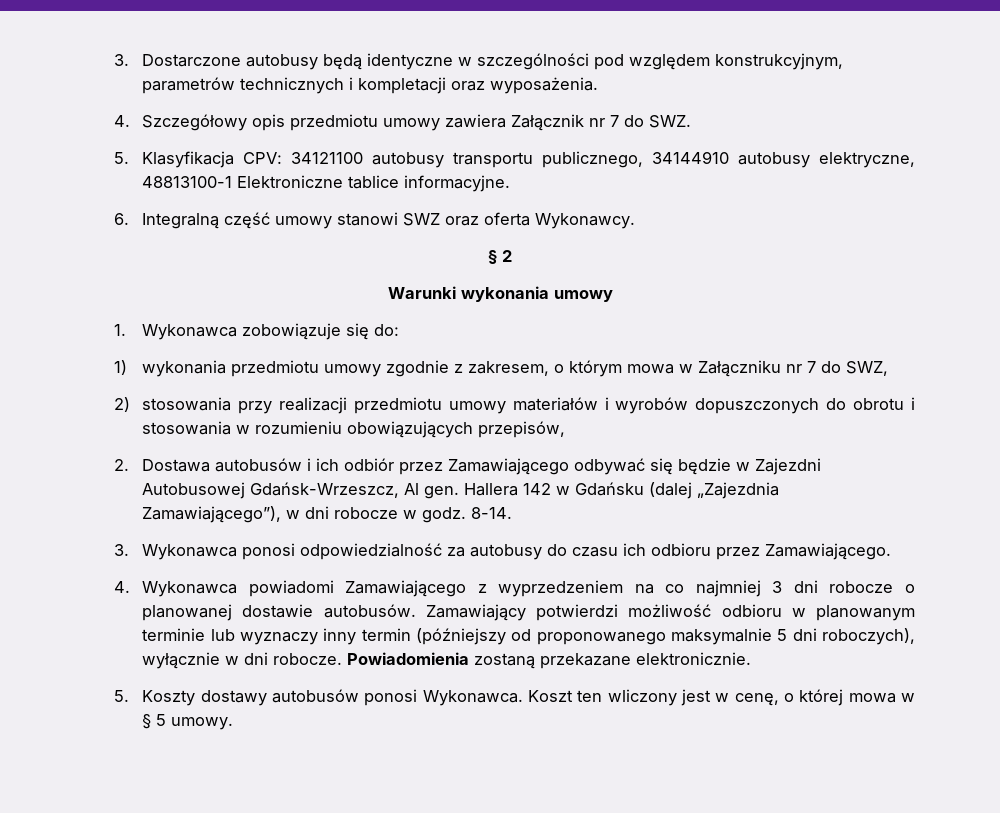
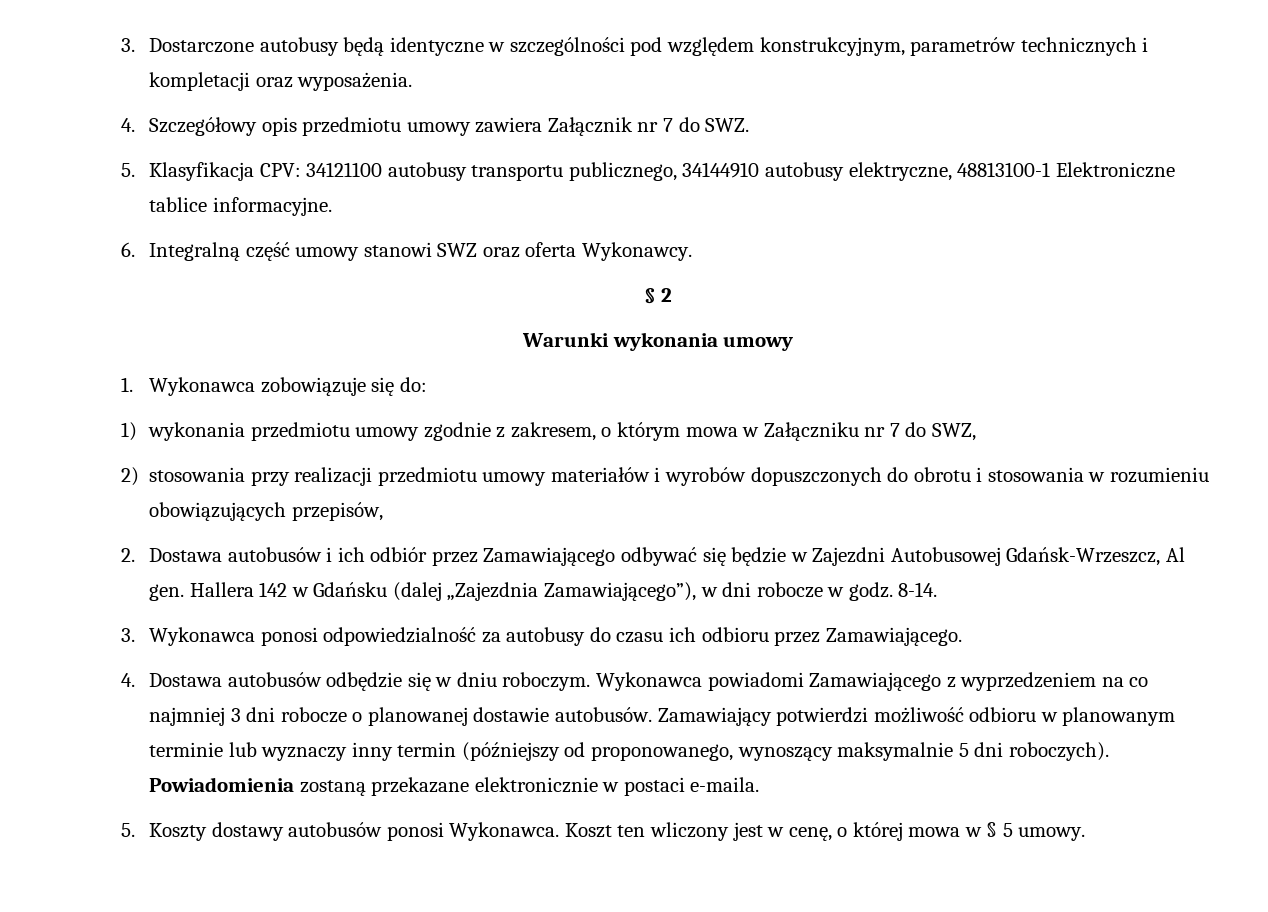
- 4. Wykonawca powiadomi Zamawiającego z wyprzedzeniem na co najmniej 3 dni robocze o planowanej dostawie autobusów.
+ 4. Dostawa autobusów odbędzie się w dniu roboczym. Wykonawca powiadomi Zamawiającego z wyprzedzeniem na co najmniej 3 dni robocze o planowanej dostawie autobusów.
- Zamawiający potwierdzi możliwość odbioru w planowanym terminie lub wyznaczy inny termin (późniejszy od proponowanego maksymalnie 5 dni roboczych), wyłącznie w dni robocze. Powiadomienia zostaną przekazane elektronicznie.
+ Zamawiający potwierdzi możliwość odbioru w planowanym terminie lub wyznaczy inny termin (późniejszy od proponowanego, wynoszący maksymalnie 5 dni roboczych). Powiadomienia zostaną przekazane elektronicznie w postaci e-maila.

